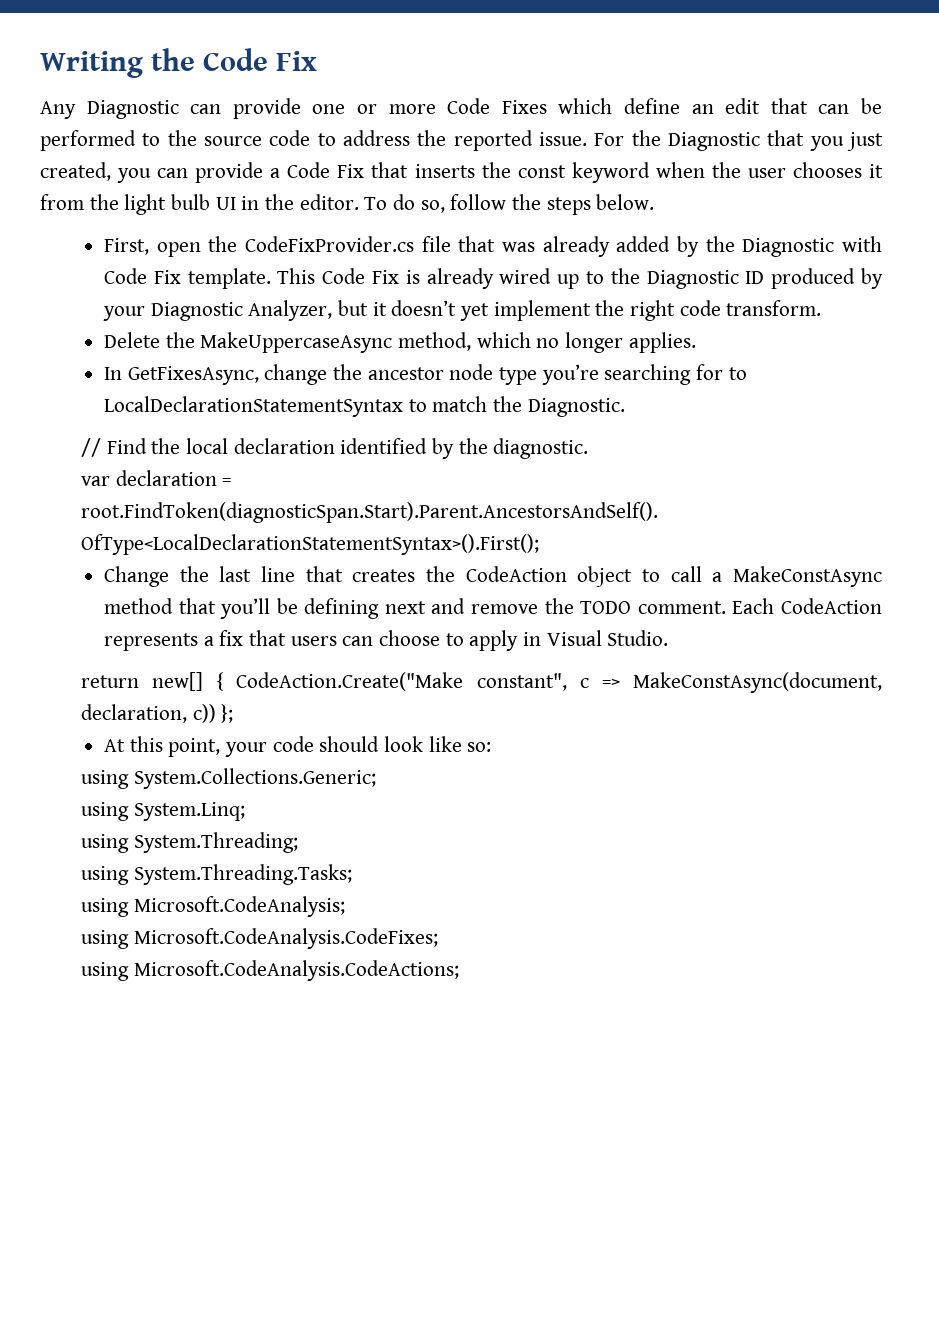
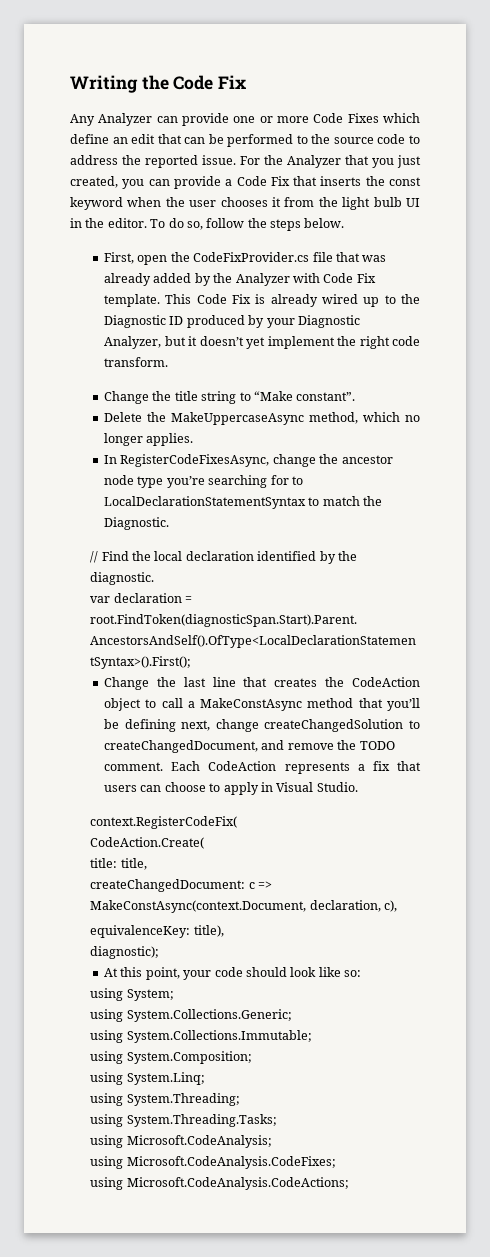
- Any Diagnostic can provide one or more Code Fixes which define an edit that can be performed to the source code to address the reported issue.
+ Any Analyzer can provide one or more Code Fixes which define an edit that can be performed to the source code to address the reported issue.
- For the Diagnostic that you just created, you can provide a Code Fix that inserts the const keyword when the user chooses it from the light bulb UI in the editor.
+ For the Analyzer that you just created, you can provide a Code Fix that inserts the const keyword when the user chooses it from the light bulb UI in the editor.
- First, open the CodeFixProvider.cs file that was already added by the Diagnostic with Code Fix template.
+ First, open the CodeFixProvider.cs file that was already added by the Analyzer with Code Fix template.
+ Change the title string to “Make constant”.
- In GetFixesAsync, change the ancestor node type you’re searching for to LocalDeclarationStatementSyntax to match the Diagnostic.
+ In RegisterCodeFixesAsync, change the ancestor node type you’re searching for to LocalDeclarationStatementSyntax to match the Diagnostic.
- Change the last line that creates the CodeAction object to call a MakeConstAsync method that you’ll be defining next and remove the TODO comment.
+ Change the last line that creates the CodeAction object to call a MakeConstAsync method that you’ll be defining next, change createChangedSolution to createChangedDocument, and remove the TODO comment.
- return new[] { CodeAction.Create("Make constant", c => MakeConstAsync(document, declaration, c)) };
+ context.RegisterCodeFix(
+ CodeAction.Create(
+ title: title,
+ createChangedDocument: c => MakeConstAsync(context.Document, declaration, c),
+ equivalenceKey: title),
+ diagnostic);
+ using System;
+ using System.Collections.Immutable;
+ using System.Composition;

